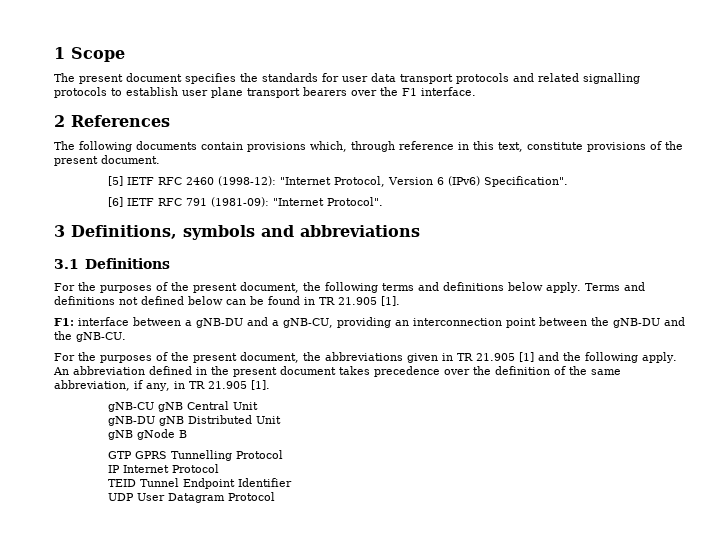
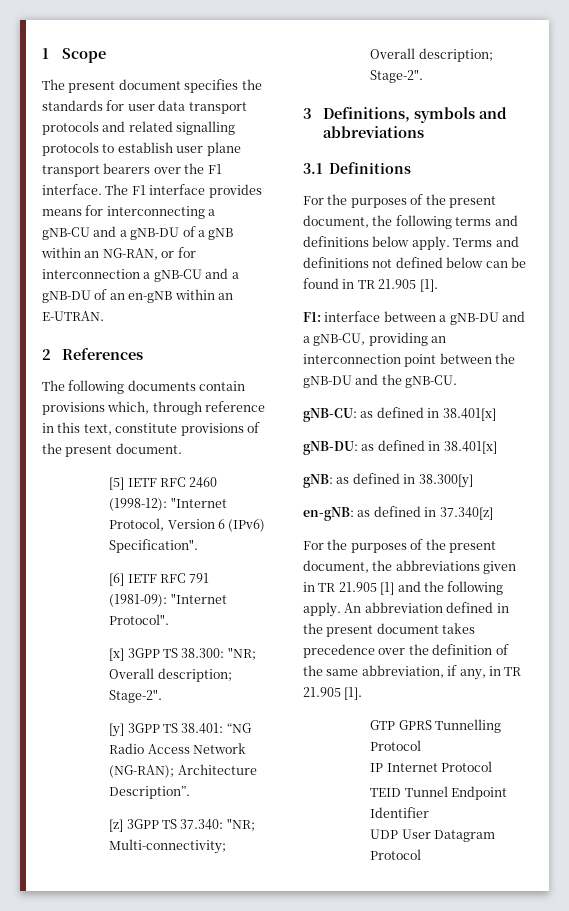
+ The F1 interface provides means for interconnecting a gNB-CU and a gNB-DU of a gNB within an NG-RAN, or for interconnection a gNB-CU and a gNB-DU of an en-gNB within an E-UTRAN.
+ [x] 3GPP TS 38.300: "NR; Overall description; Stage-2".
+ [y] 3GPP TS 38.401: “NG Radio Access Network (NG-RAN); Architecture Description”.
+ [z] 3GPP TS 37.340: "NR; Multi-connectivity; Overall description; Stage-2".
+ gNB-CU: as defined in 38.401[x]
+ gNB-DU: as defined in 38.401[x]
+ gNB: as defined in 38.300[y]
+ en-gNB: as defined in 37.340[z]
- gNB-CU gNB Central Unit
- gNB-DU gNB Distributed Unit
- gNB gNode B

